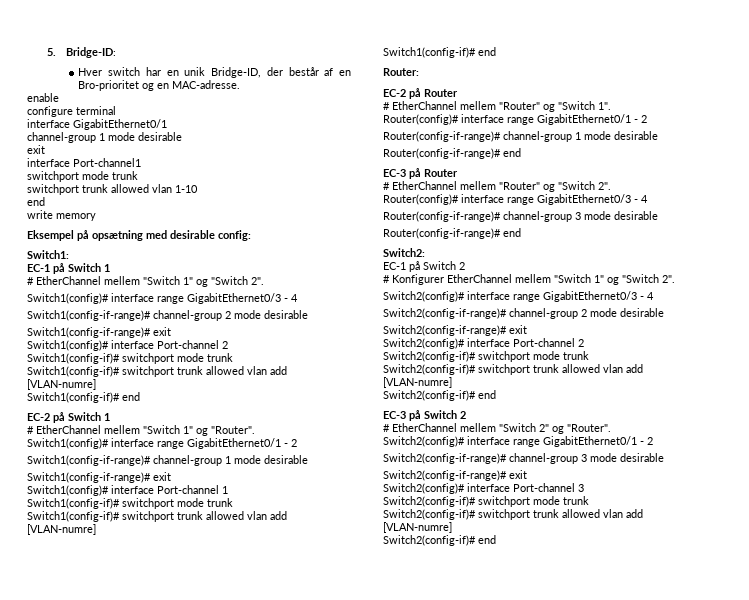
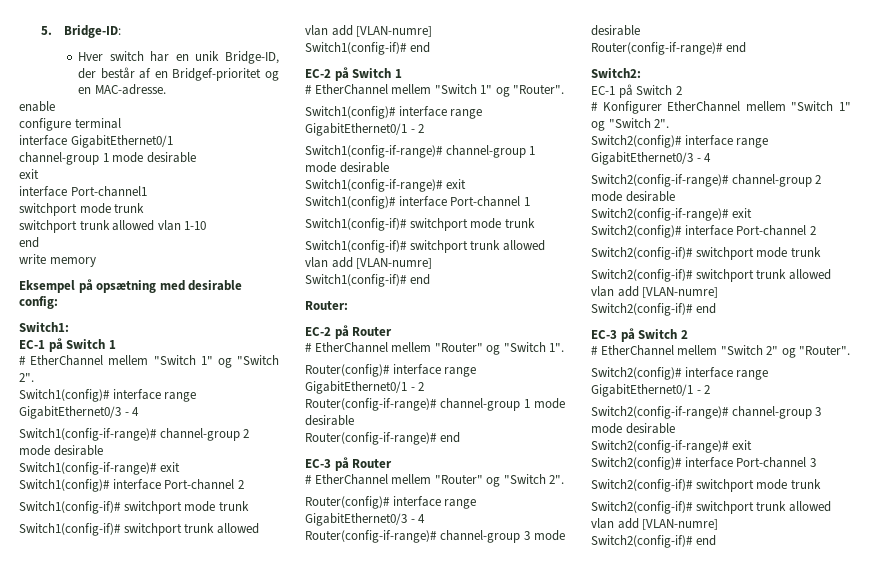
- Hver switch har en unik Bridge-ID, der består af en Bro-prioritet og en MAC-adresse.
+ Hver switch har en unik Bridge-ID, der består af en Bridgef-prioritet og en MAC-adresse.

